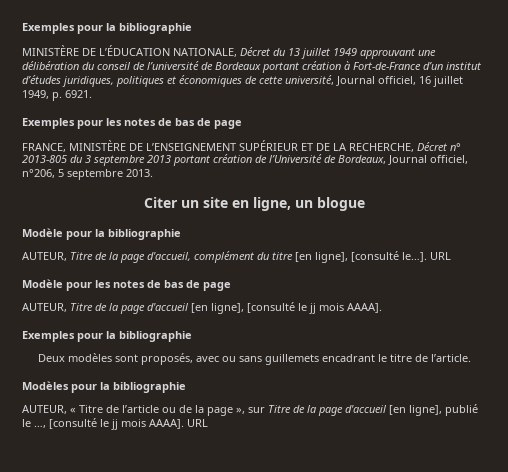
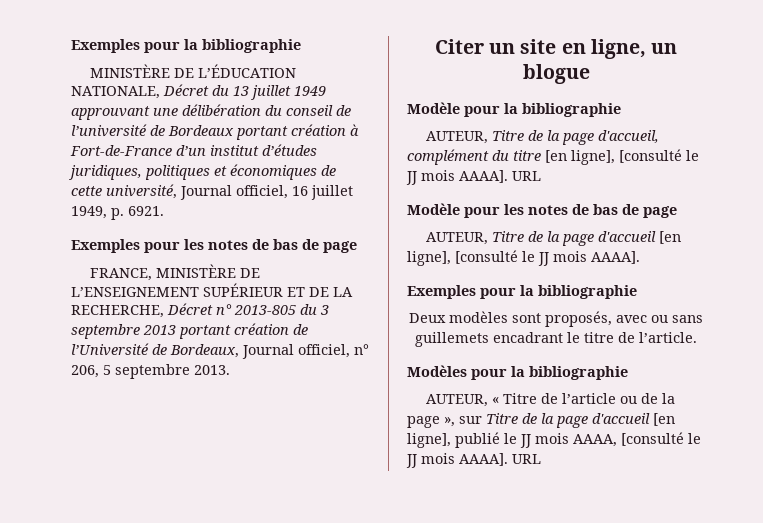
- FRANCE, MINISTÈRE DE L’ENSEIGNEMENT SUPÉRIEUR ET DE LA RECHERCHE, Décret n° 2013-805 du 3 septembre 2013 portant création de l’Université de Bordeaux, Journal officiel, n°206, 5 septembre 2013.
+ FRANCE, MINISTÈRE DE L’ENSEIGNEMENT SUPÉRIEUR ET DE LA RECHERCHE, Décret n° 2013-805 du 3 septembre 2013 portant création de l’Université de Bordeaux, Journal officiel, n° 206, 5 septembre 2013.
- AUTEUR, Titre de la page d'accueil, complément du titre [en ligne], [consulté le…].
+ AUTEUR, Titre de la page d'accueil, complément du titre [en ligne], [consulté le JJ mois AAAA].
- AUTEUR, Titre de la page d'accueil [en ligne], [consulté le jj mois AAAA].
+ AUTEUR, Titre de la page d'accueil [en ligne], [consulté le JJ mois AAAA].
- AUTEUR, « Titre de l’article ou de la page », sur Titre de la page d'accueil [en ligne], publié le …, [consulté le jj mois AAAA].
+ AUTEUR, « Titre de l’article ou de la page », sur Titre de la page d'accueil [en ligne], publié le JJ mois AAAA, [consulté le JJ mois AAAA].

